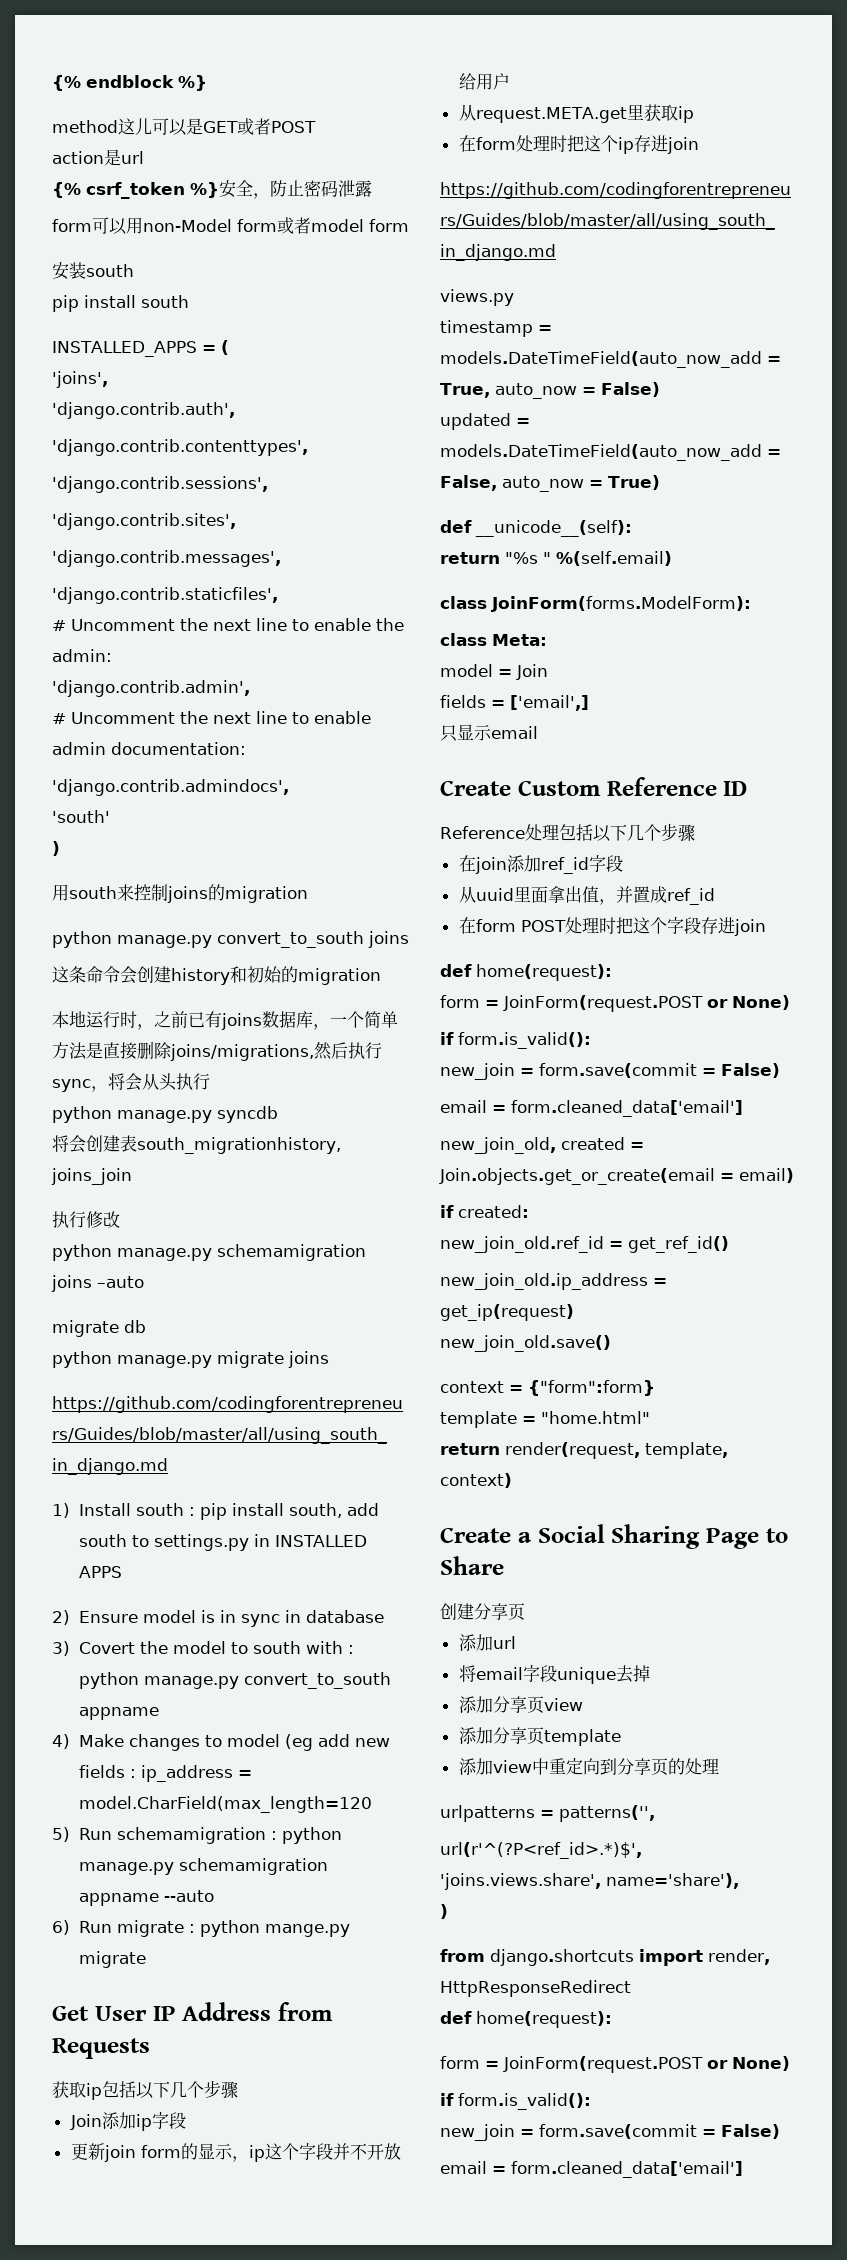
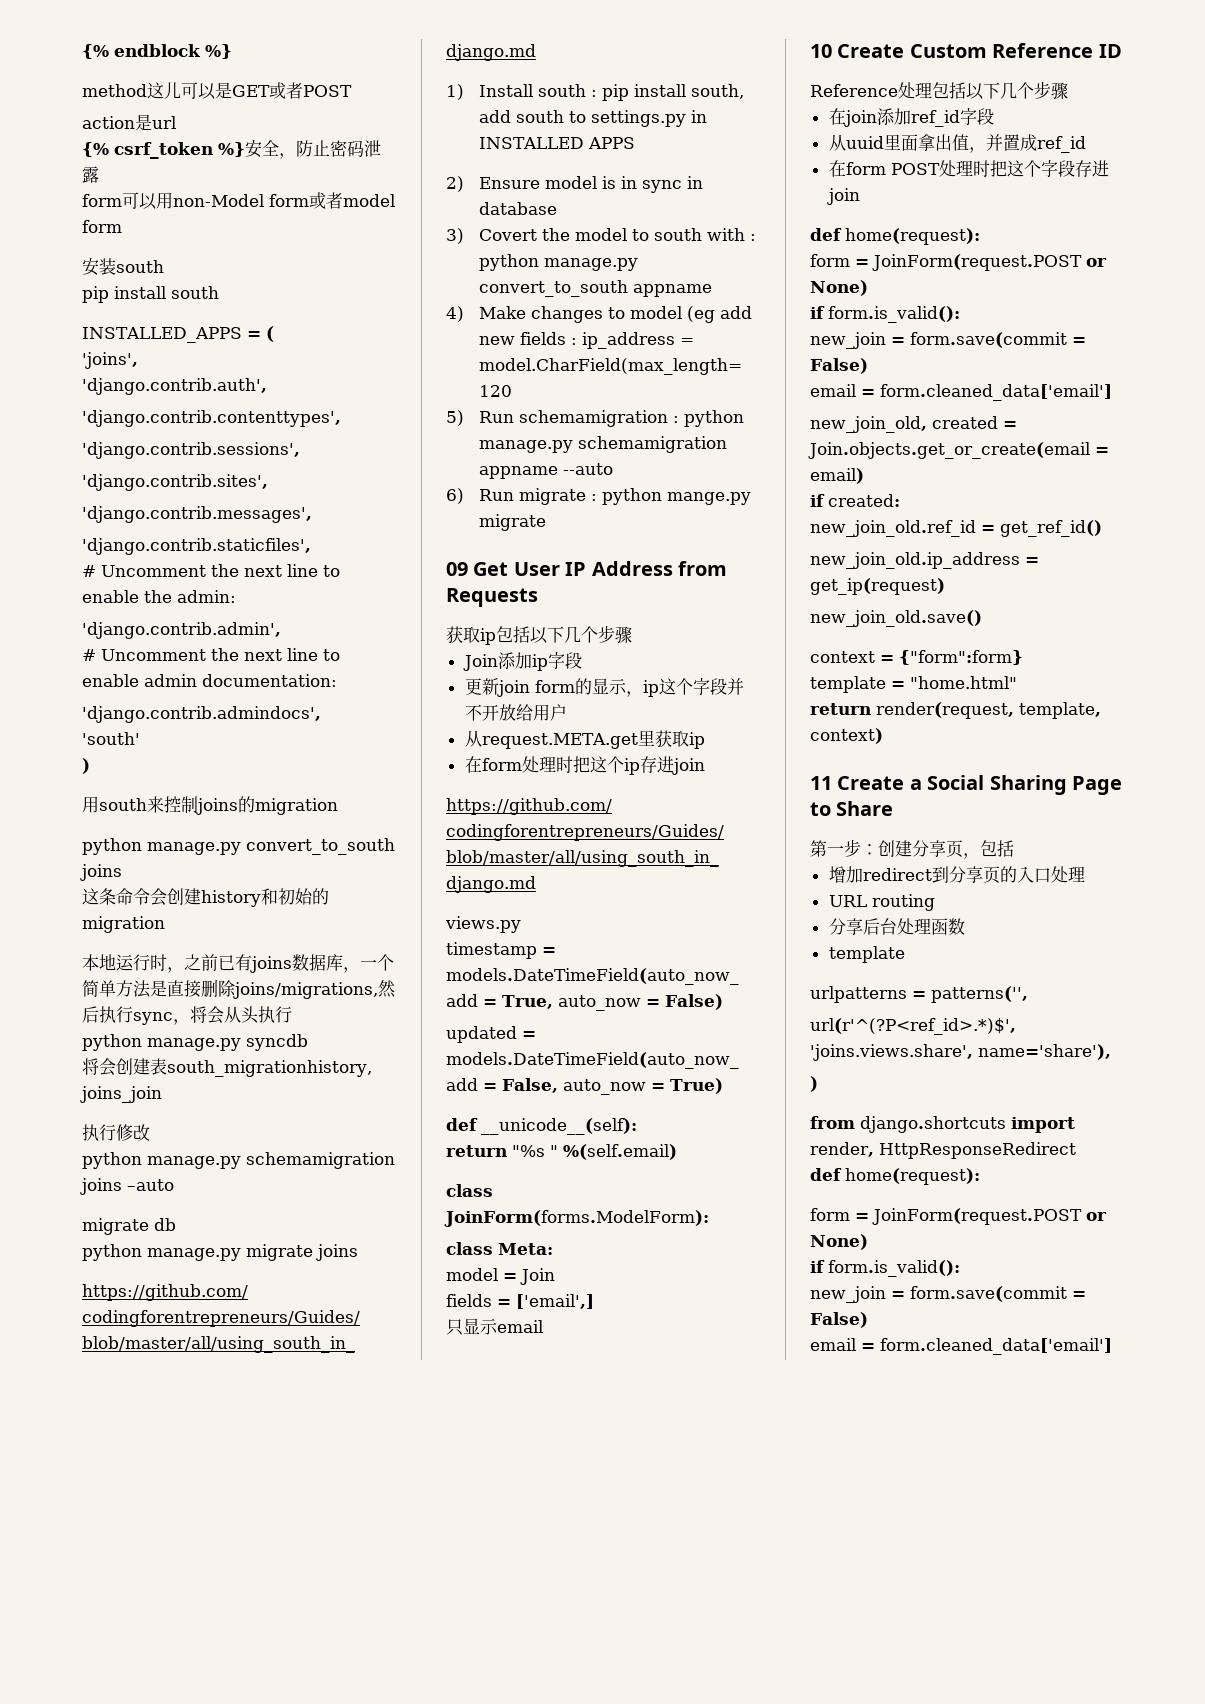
- Get User IP Address from Requests
+ 09 Get User IP Address from Requests
- Create Custom Reference ID
+ 10 Create Custom Reference ID
- Create a Social Sharing Page to Share
+ 11 Create a Social Sharing Page to Share
- 创建分享页
- 添加url
- 将email字段unique去掉
- 添加分享页view
- 添加分享页template
- 添加view中重定向到分享页的处理
+ 第一步：创建分享页，包括
+ 增加redirect到分享页的入口处理
+ URL routing
+ 分享后台处理函数
+ template

